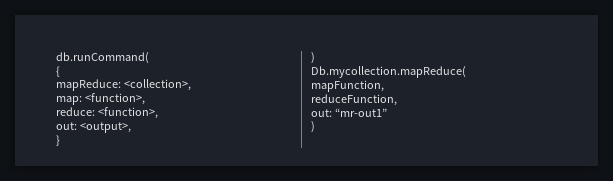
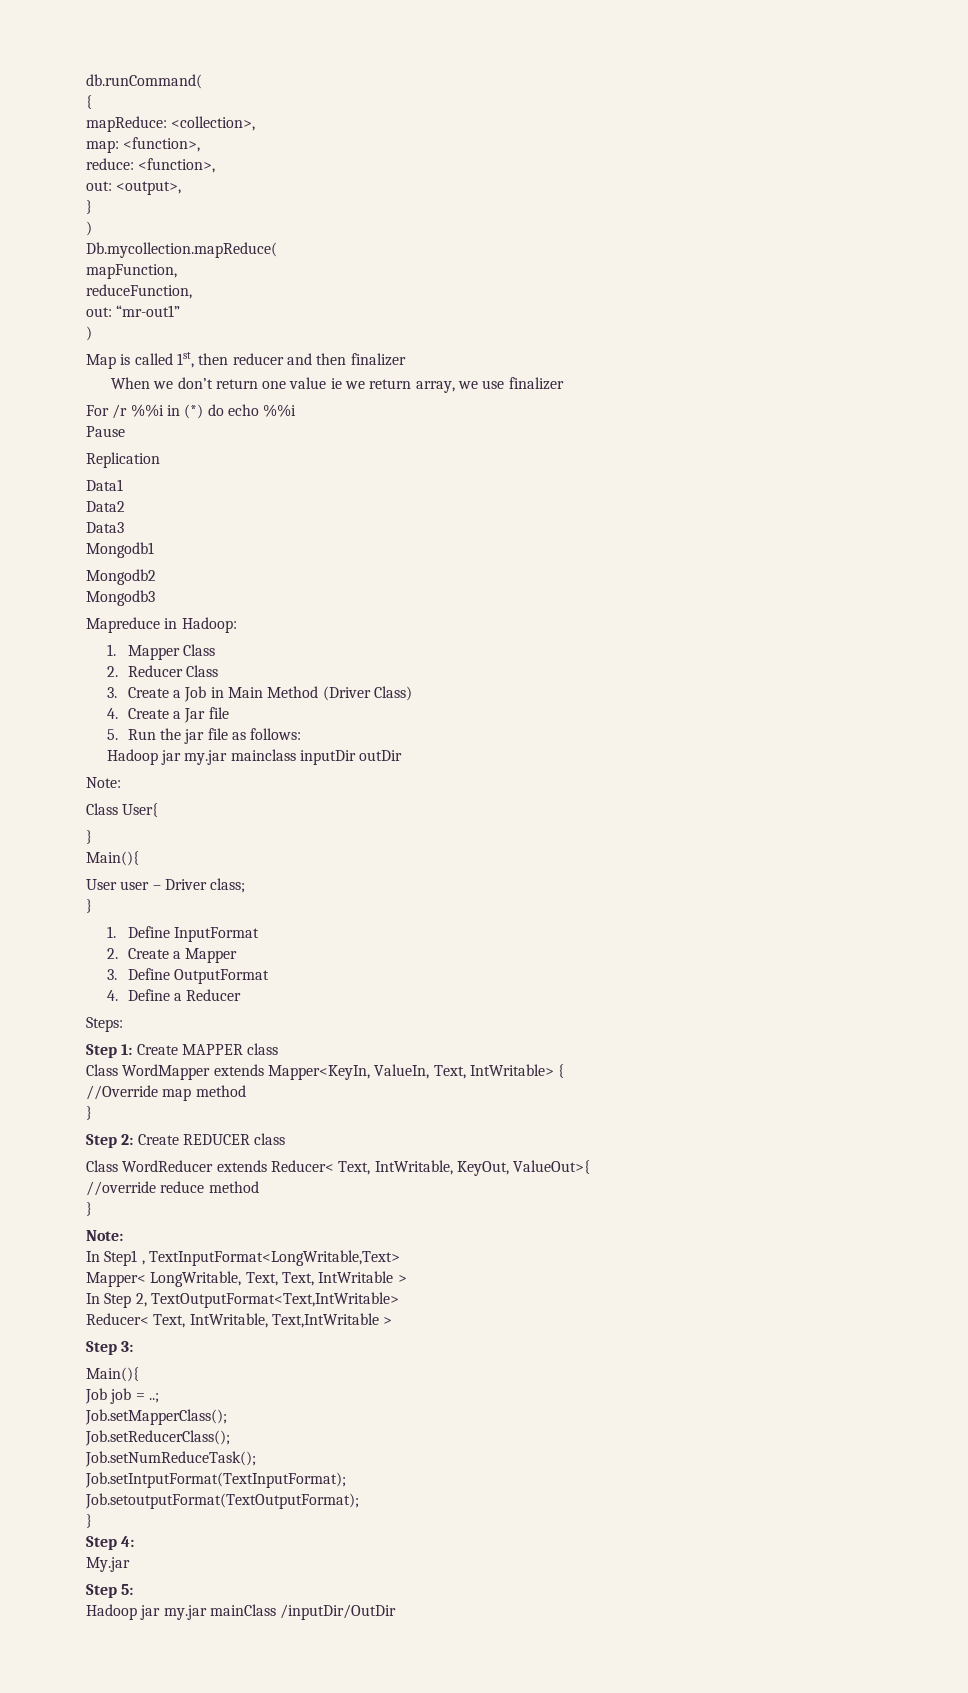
+ Map is called 1st, then reducer and then finalizer
+ When we don’t return one value ie we return array, we use finalizer
+ For /r %%i in (*) do echo %%i
+ Pause
+ Replication
+ Data1
+ Data2
+ Data3
+ Mongodb1
+ Mongodb2
+ Mongodb3
+ Mapreduce in Hadoop:
+ 1. Mapper Class
+ 2. Reducer Class
+ 3. Create a Job in Main Method (Driver Class)
+ 4. Create a Jar file
+ 5. Run the jar file as follows:
+ Hadoop jar my.jar mainclass inputDir outDir
+ Note:
+ Class User{
+ }
+ Main(){
+ User user – Driver class;
+ }
+ 1. Define InputFormat
+ 2. Create a Mapper
+ 3. Define OutputFormat
+ 4. Define a Reducer
+ Steps:
+ Step 1: Create MAPPER class
+ Class WordMapper extends Mapper<KeyIn, ValueIn, Text, IntWritable> {
+ //Override map method
+ }
+ Step 2: Create REDUCER class
+ Class WordReducer extends Reducer< Text, IntWritable, KeyOut, ValueOut>{
+ //override reduce method
+ }
+ Note:
+ In Step1 , TextInputFormat<LongWritable,Text>
+ Mapper< LongWritable, Text, Text, IntWritable >
+ In Step 2, TextOutputFormat<Text,IntWritable>
+ Reducer< Text, IntWritable, Text,IntWritable >
+ Step 3:
+ Main(){
+ Job job = ..;
+ Job.setMapperClass();
+ Job.setReducerClass();
+ Job.setNumReduceTask();
+ Job.setIntputFormat(TextInputFormat);
+ Job.setoutputFormat(TextOutputFormat);
+ }
+ Step 4:
+ My.jar
+ Step 5:
+ Hadoop jar my.jar mainClass /inputDir/OutDir

